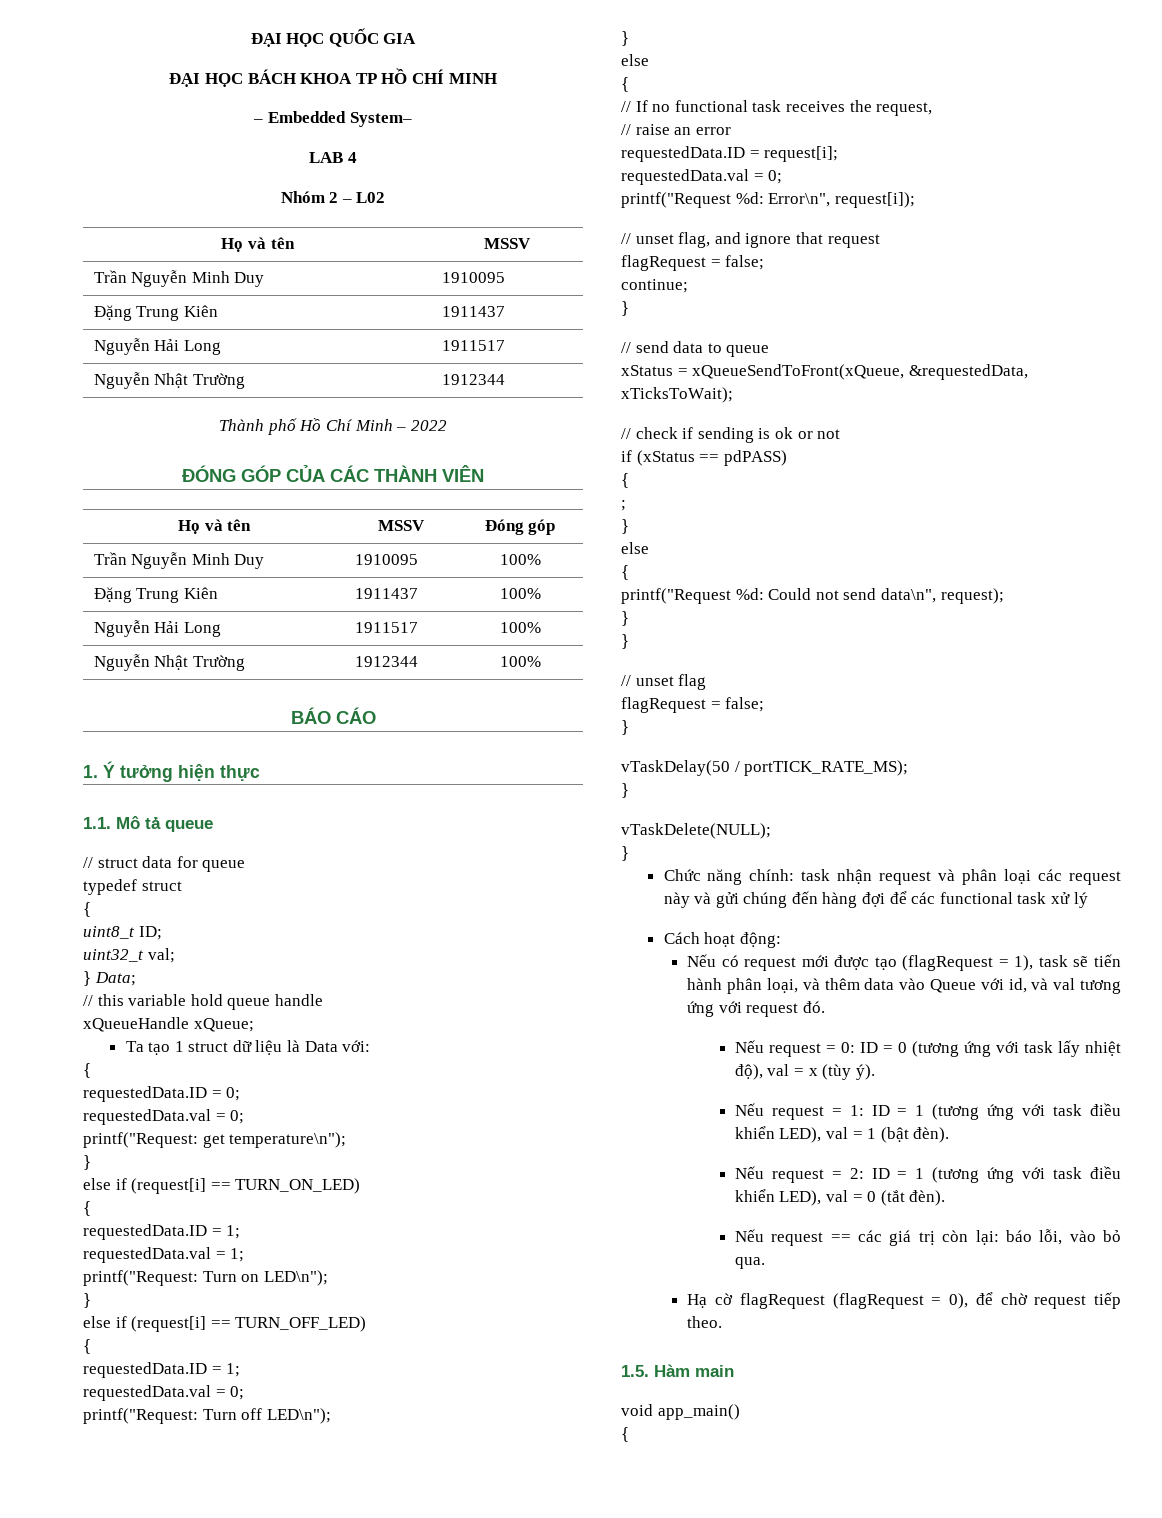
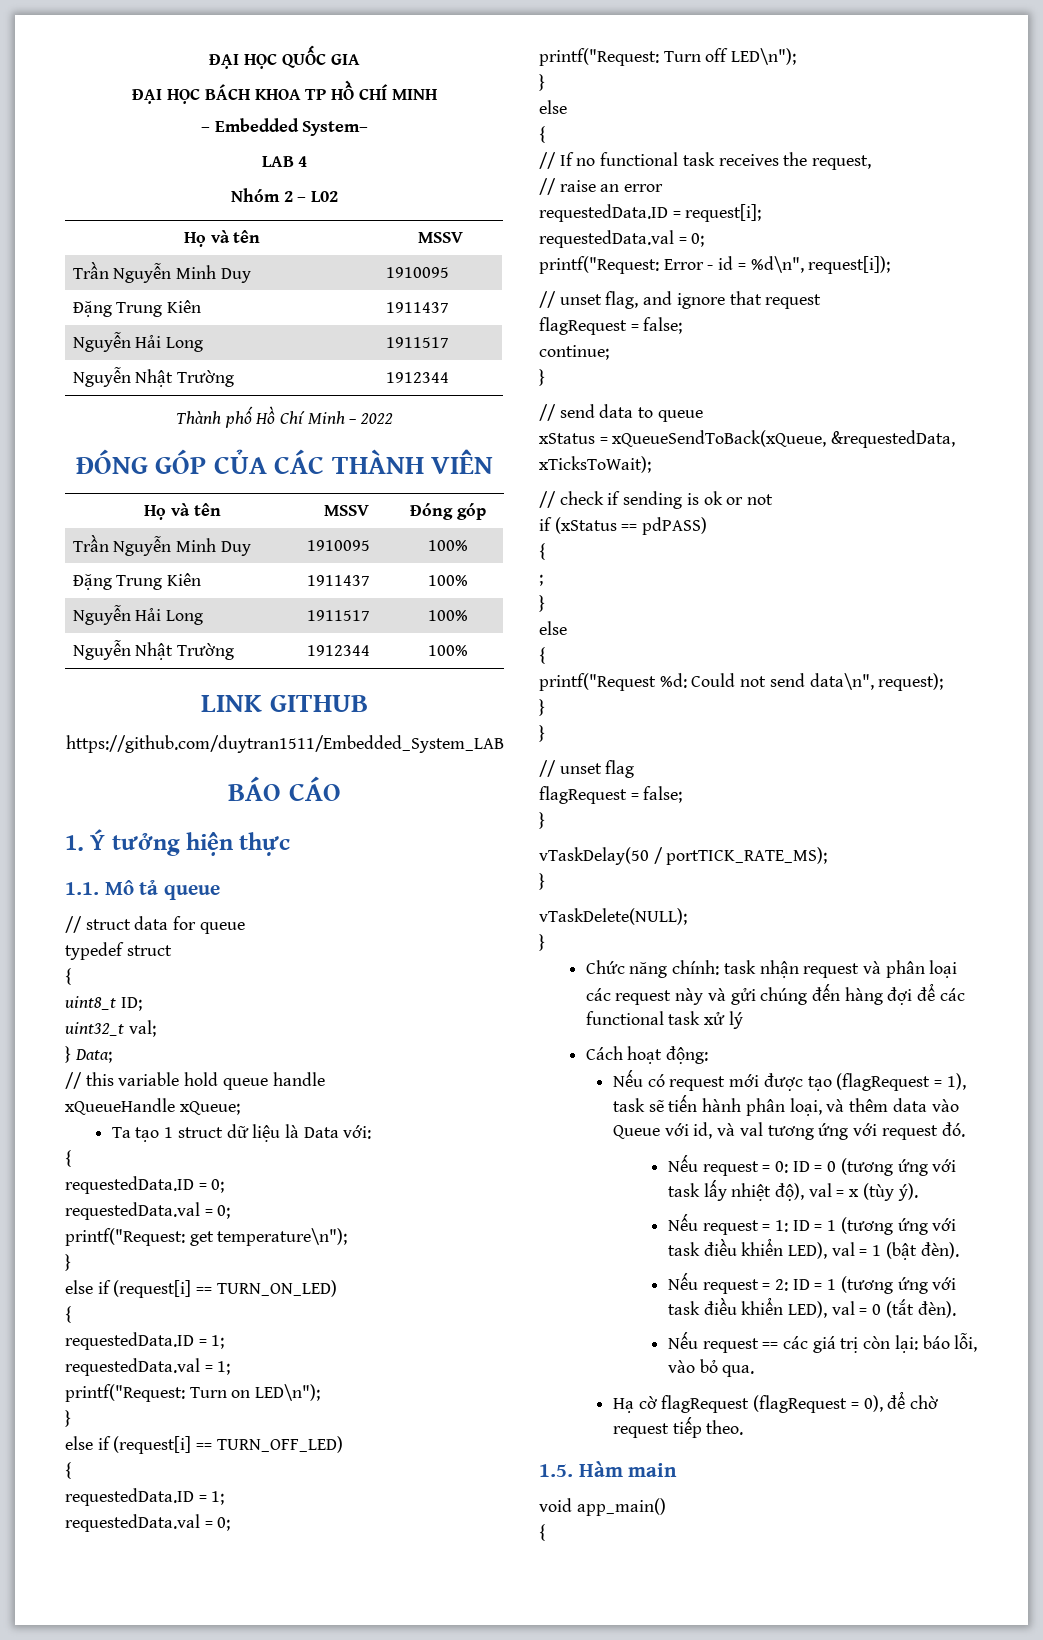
+ LINK GITHUB
+ https://github.com/duytran1511/Embedded_System_LAB
- printf("Request %d: Error\n", request[i]);
+ printf("Request: Error - id = %d\n", request[i]);
- xStatus = xQueueSendToFront(xQueue, &requestedData, xTicksToWait);
+ xStatus = xQueueSendToBack(xQueue, &requestedData, xTicksToWait);

